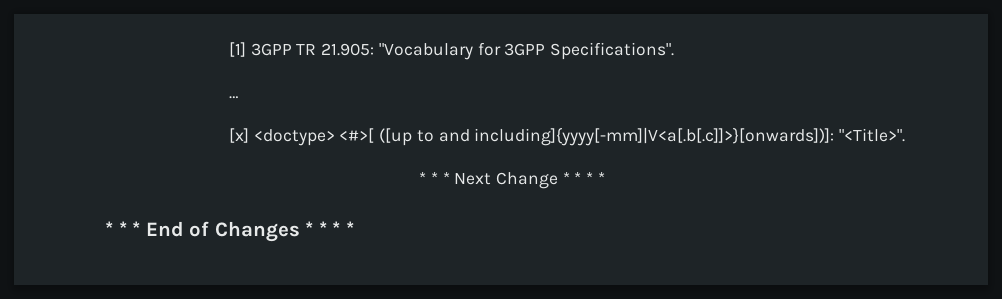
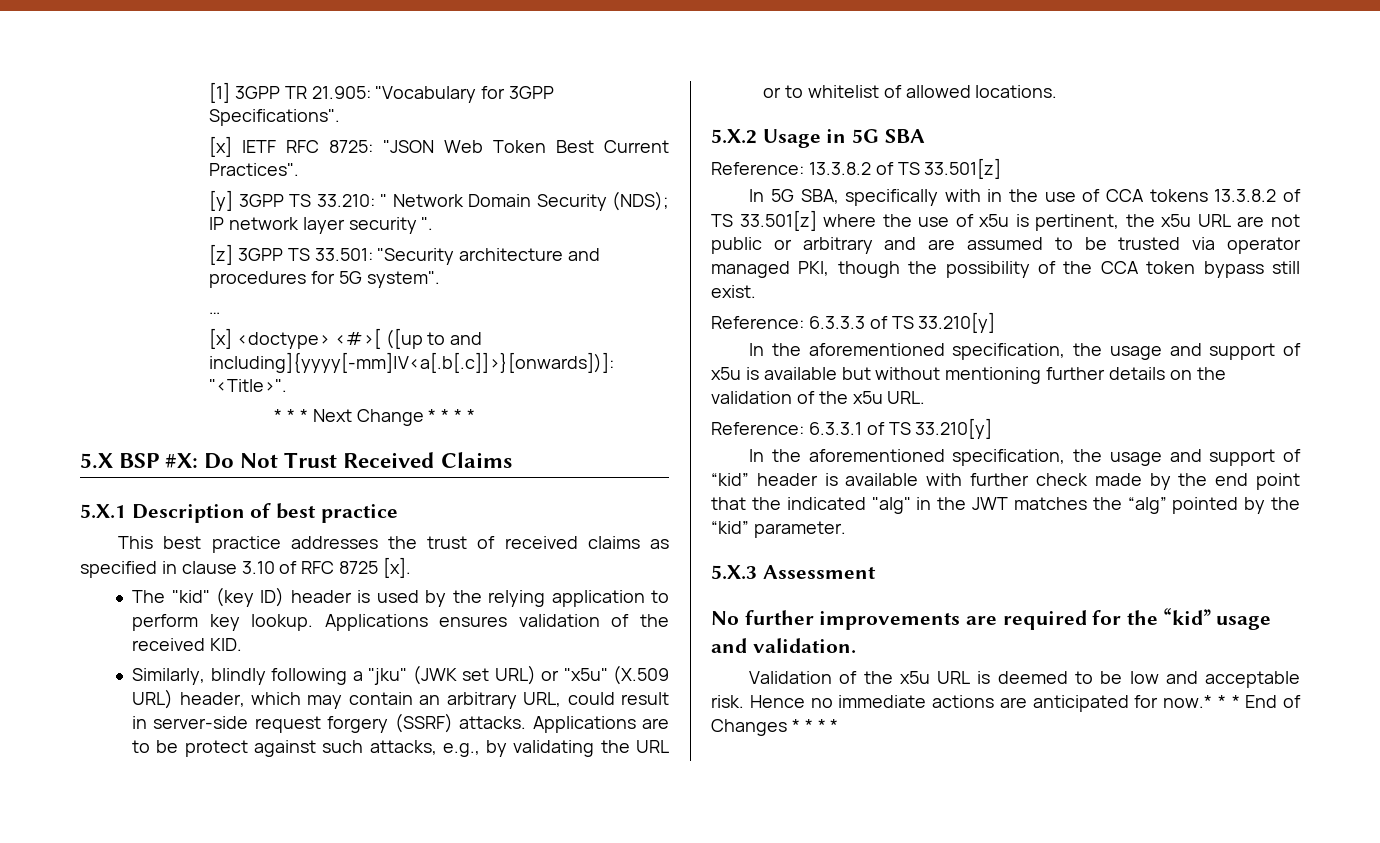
+ [x] IETF RFC 8725: "JSON Web Token Best Current Practices".
+ [y] 3GPP TS 33.210: " Network Domain Security (NDS); IP network layer security ".
+ [z] 3GPP TS 33.501: "Security architecture and procedures for 5G system".
- * * * End of Changes * * * *
+ 5.X BSP #X: Do Not Trust Received Claims
+ 5.X.1 Description of best practice
+ This best practice addresses the trust of received claims as specified in clause 3.10 of RFC 8725 [x].
+ The "kid" (key ID) header is used by the relying application to perform key lookup. Applications ensures validation of the received KID.
+ Similarly, blindly following a "jku" (JWK set URL) or "x5u" (X.509 URL) header, which may contain an arbitrary URL, could result in server-side request forgery (SSRF) attacks. Applications are to be protect against such attacks, e.g., by validating the URL or to whitelist of allowed locations.
+ 5.X.2 Usage in 5G SBA
+ Reference: 13.3.8.2 of TS 33.501[z]
+ In 5G SBA, specifically with in the use of CCA tokens 13.3.8.2 of TS 33.501[z] where the use of x5u is pertinent, the x5u URL are not public or arbitrary and are assumed to be trusted via operator managed PKI, though the possibility of the CCA token bypass still exist.
+ Reference: 6.3.3.3 of TS 33.210[y]
+ In the aforementioned specification, the usage and support of x5u is available but without mentioning further details on the validation of the x5u URL.
+ Reference: 6.3.3.1 of TS 33.210[y]
+ In the aforementioned specification, the usage and support of “kid” header is available with further check made by the end point that the indicated "alg" in the JWT matches the “alg” pointed by the “kid” parameter.
+ 5.X.3 Assessment
+ No further improvements are required for the “kid” usage and validation.
+ Validation of the x5u URL is deemed to be low and acceptable risk. Hence no immediate actions are anticipated for now.* * * End of Changes * * * *

